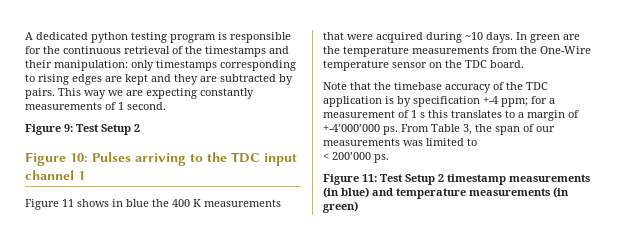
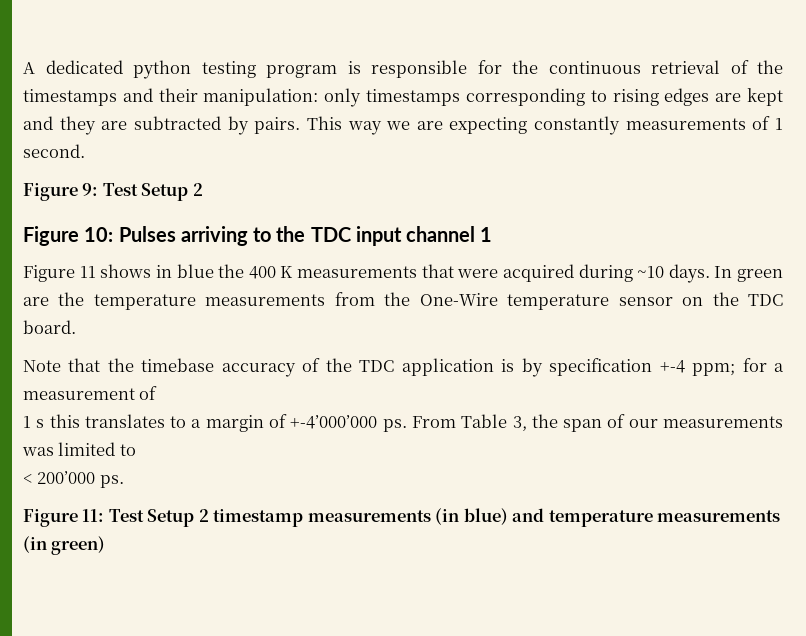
- Note that the timebase accuracy of the TDC application is by specification +-4 ppm; for a measurement of 1 s this translates to a margin of +-4’000’000 ps.
+ Note that the timebase accuracy of the TDC application is by specification +-4 ppm; for a measurement of
+ 1 s this translates to a margin of +-4’000’000 ps.

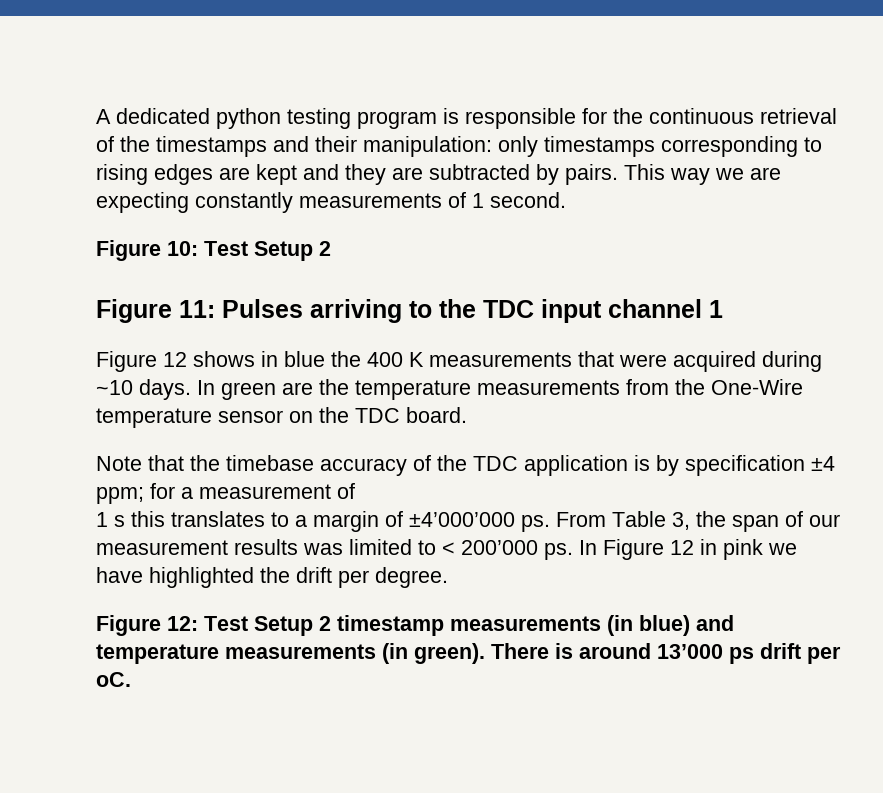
- Figure 9: Test Setup 2
+ Figure 10: Test Setup 2
- Figure 10: Pulses arriving to the TDC input channel 1
+ Figure 11: Pulses arriving to the TDC input channel 1
- Figure 11 shows in blue the 400 K measurements that were acquired during ~10 days.
+ Figure 12 shows in blue the 400 K measurements that were acquired during ~10 days.
- Note that the timebase accuracy of the TDC application is by specification +-4 ppm; for a measurement of
+ Note that the timebase accuracy of the TDC application is by specification ±4 ppm; for a measurement of
- 1 s this translates to a margin of +-4’000’000 ps.
+ 1 s this translates to a margin of ±4’000’000 ps.
- From Table 3, the span of our measurements was limited to
- < 200’000 ps.
- Figure 11: Test Setup 2 timestamp measurements (in blue) and temperature measurements (in green)
+ From Table 3, the span of our measurement results was limited to < 200’000 ps. In Figure 12 in pink we have highlighted the drift per degree.
+ Figure 12: Test Setup 2 timestamp measurements (in blue) and temperature measurements (in green). There is around 13’000 ps drift per oC.

